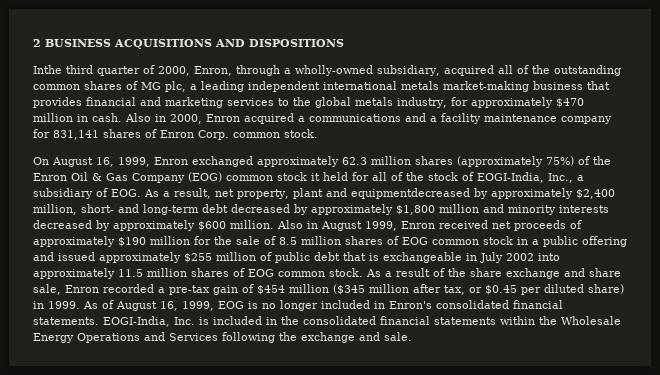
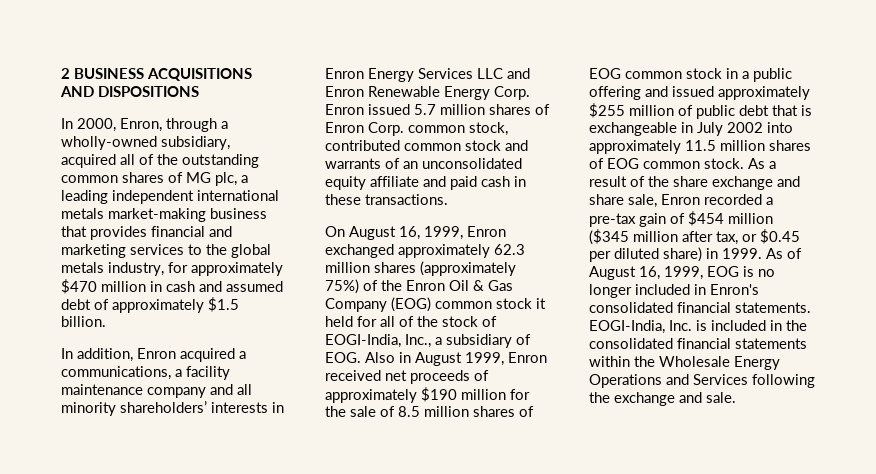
- Inthe third quarter of 2000, Enron, through a wholly-owned subsidiary, acquired all of the outstanding common shares of MG plc, a leading independent international metals market-making business that provides financial and marketing services to the global metals industry, for approximately $470 million in cash. Also in 2000, Enron acquired a communications and a facility maintenance company for 831,141 shares of Enron Corp. common stock.
+ In 2000, Enron, through a wholly-owned subsidiary, acquired all of the outstanding common shares of MG plc, a leading independent international metals market-making business that provides financial and marketing services to the global metals industry, for approximately $470 million in cash and assumed debt of approximately $1.5 billion.
+ In addition, Enron acquired a communications, a facility maintenance company and all minority shareholders’ interests in Enron Energy Services LLC and Enron Renewable Energy Corp. Enron issued 5.7 million shares of Enron Corp. common stock, contributed common stock and warrants of an unconsolidated equity affiliate and paid cash in these transactions.
- On August 16, 1999, Enron exchanged approximately 62.3 million shares (approximately 75%) of the Enron Oil & Gas Company (EOG) common stock it held for all of the stock of EOGI-India, Inc., a subsidiary of EOG. As a result, net property, plant and equipmentdecreased by approximately $2,400 million, short- and long-term debt decreased by approximately $1,800 million and minority interests decreased by approximately $600 million. Also in August 1999, Enron received net proceeds of approximately $190 million for the sale of 8.5 million shares of EOG common stock in a public offering and issued approximately $255 million of public debt that is exchangeable in July 2002 into approximately 11.5 million shares of EOG common stock.
+ On August 16, 1999, Enron exchanged approximately 62.3 million shares (approximately 75%) of the Enron Oil & Gas Company (EOG) common stock it held for all of the stock of EOGI-India, Inc., a subsidiary of EOG. Also in August 1999, Enron received net proceeds of approximately $190 million for the sale of 8.5 million shares of EOG common stock in a public offering and issued approximately $255 million of public debt that is exchangeable in July 2002 into approximately 11.5 million shares of EOG common stock.

